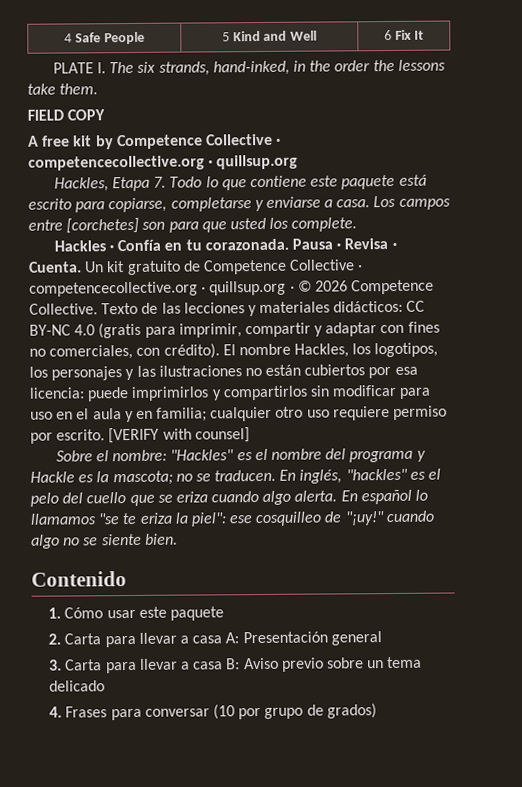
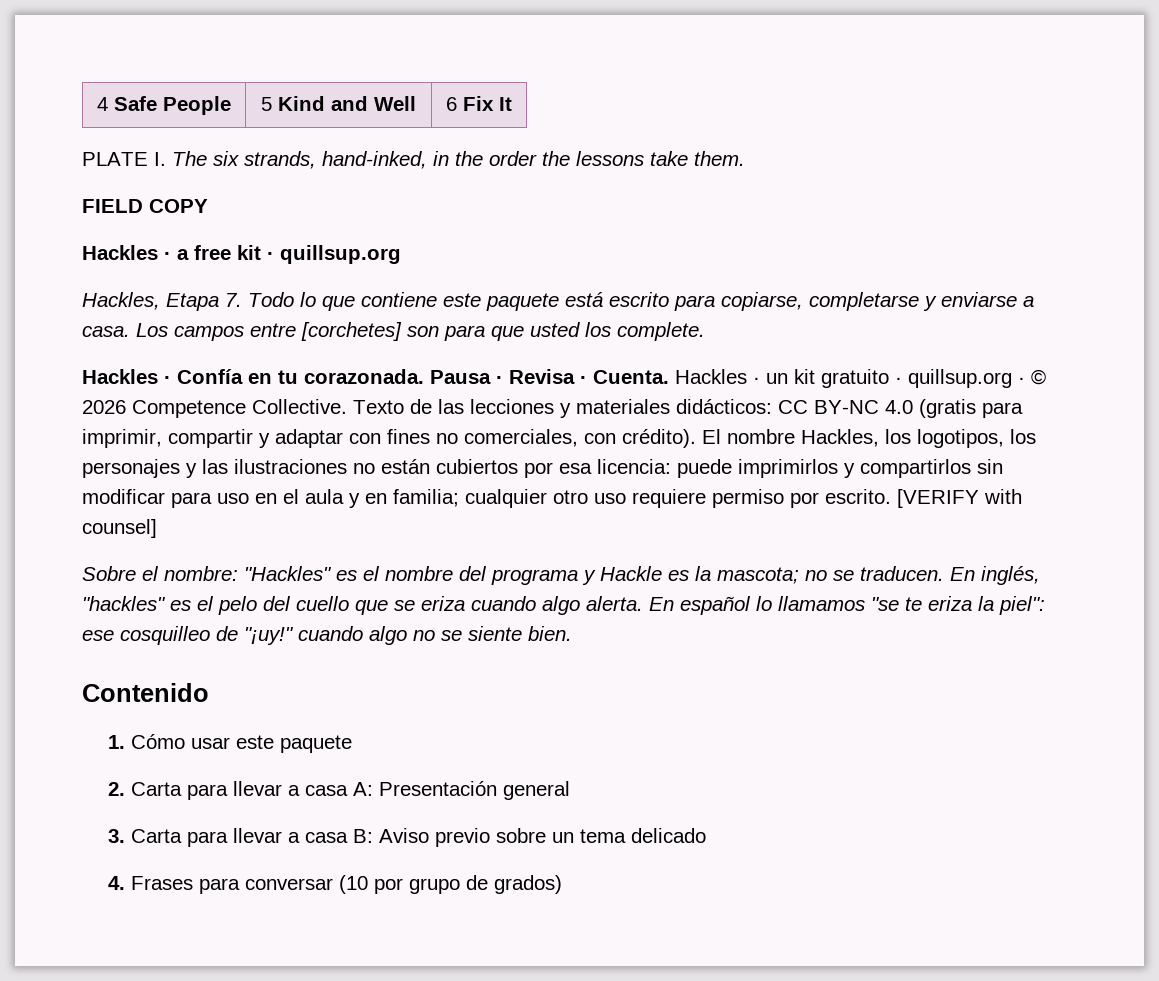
- A free kit by Competence Collective · competencecollective.org · quillsup.org
+ Hackles · a free kit · quillsup.org
- Un kit gratuito de Competence Collective · competencecollective.org · quillsup.org · © 2026 Competence Collective.
+ Hackles · un kit gratuito · quillsup.org · © 2026 Competence Collective.

